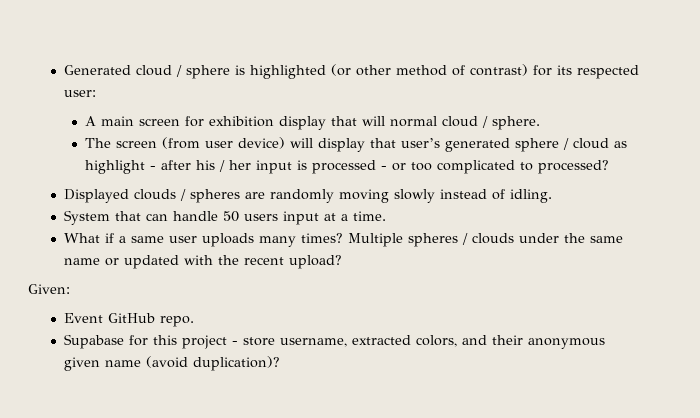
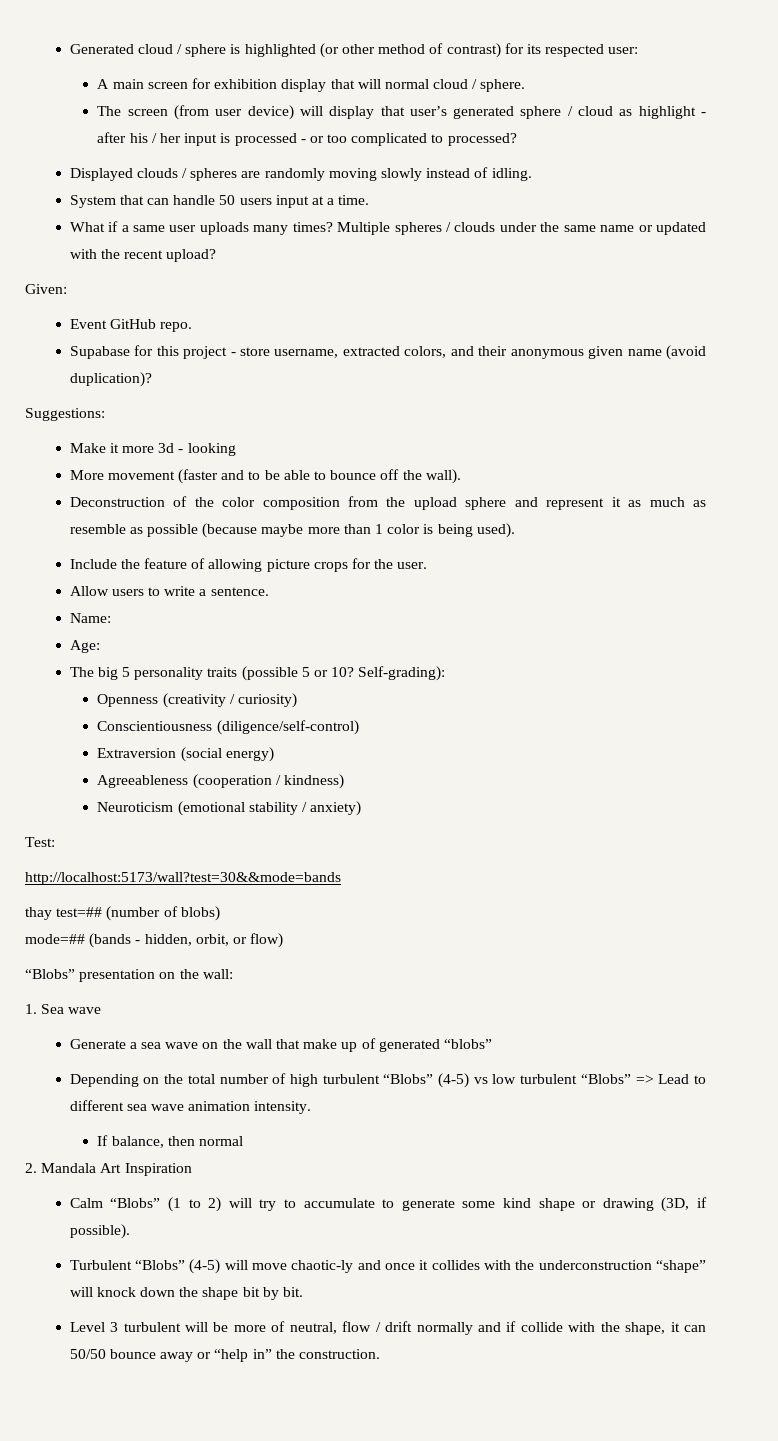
+ Suggestions:
+ Make it more 3d - looking
+ More movement (faster and to be able to bounce off the wall).
+ Deconstruction of the color composition from the upload sphere and represent it as much as resemble as possible (because maybe more than 1 color is being used).
+ Include the feature of allowing picture crops for the user.
+ Allow users to write a sentence.
+ Name:
+ Age:
+ The big 5 personality traits (possible 5 or 10? Self-grading):
+ Openness (creativity / curiosity)
+ Conscientiousness (diligence/self-control)
+ Extraversion (social energy)
+ Agreeableness (cooperation / kindness)
+ Neuroticism (emotional stability / anxiety)
+ Test:
+ http://localhost:5173/wall?test=30&&mode=bands
+ thay test=## (number of blobs)
+ mode=## (bands - hidden, orbit, or flow)
+ “Blobs” presentation on the wall:
+ 1. Sea wave
+ Generate a sea wave on the wall that make up of generated “blobs”
+ Depending on the total number of high turbulent “Blobs” (4-5) vs low turbulent “Blobs” => Lead to different sea wave animation intensity.
+ If balance, then normal
+ 2. Mandala Art Inspiration
+ Calm “Blobs” (1 to 2) will try to accumulate to generate some kind shape or drawing (3D, if possible).
+ Turbulent “Blobs” (4-5) will move chaotic-ly and once it collides with the underconstruction “shape” will knock down the shape bit by bit.
+ Level 3 turbulent will be more of neutral, flow / drift normally and if collide with the shape, it can 50/50 bounce away or “help in” the construction.

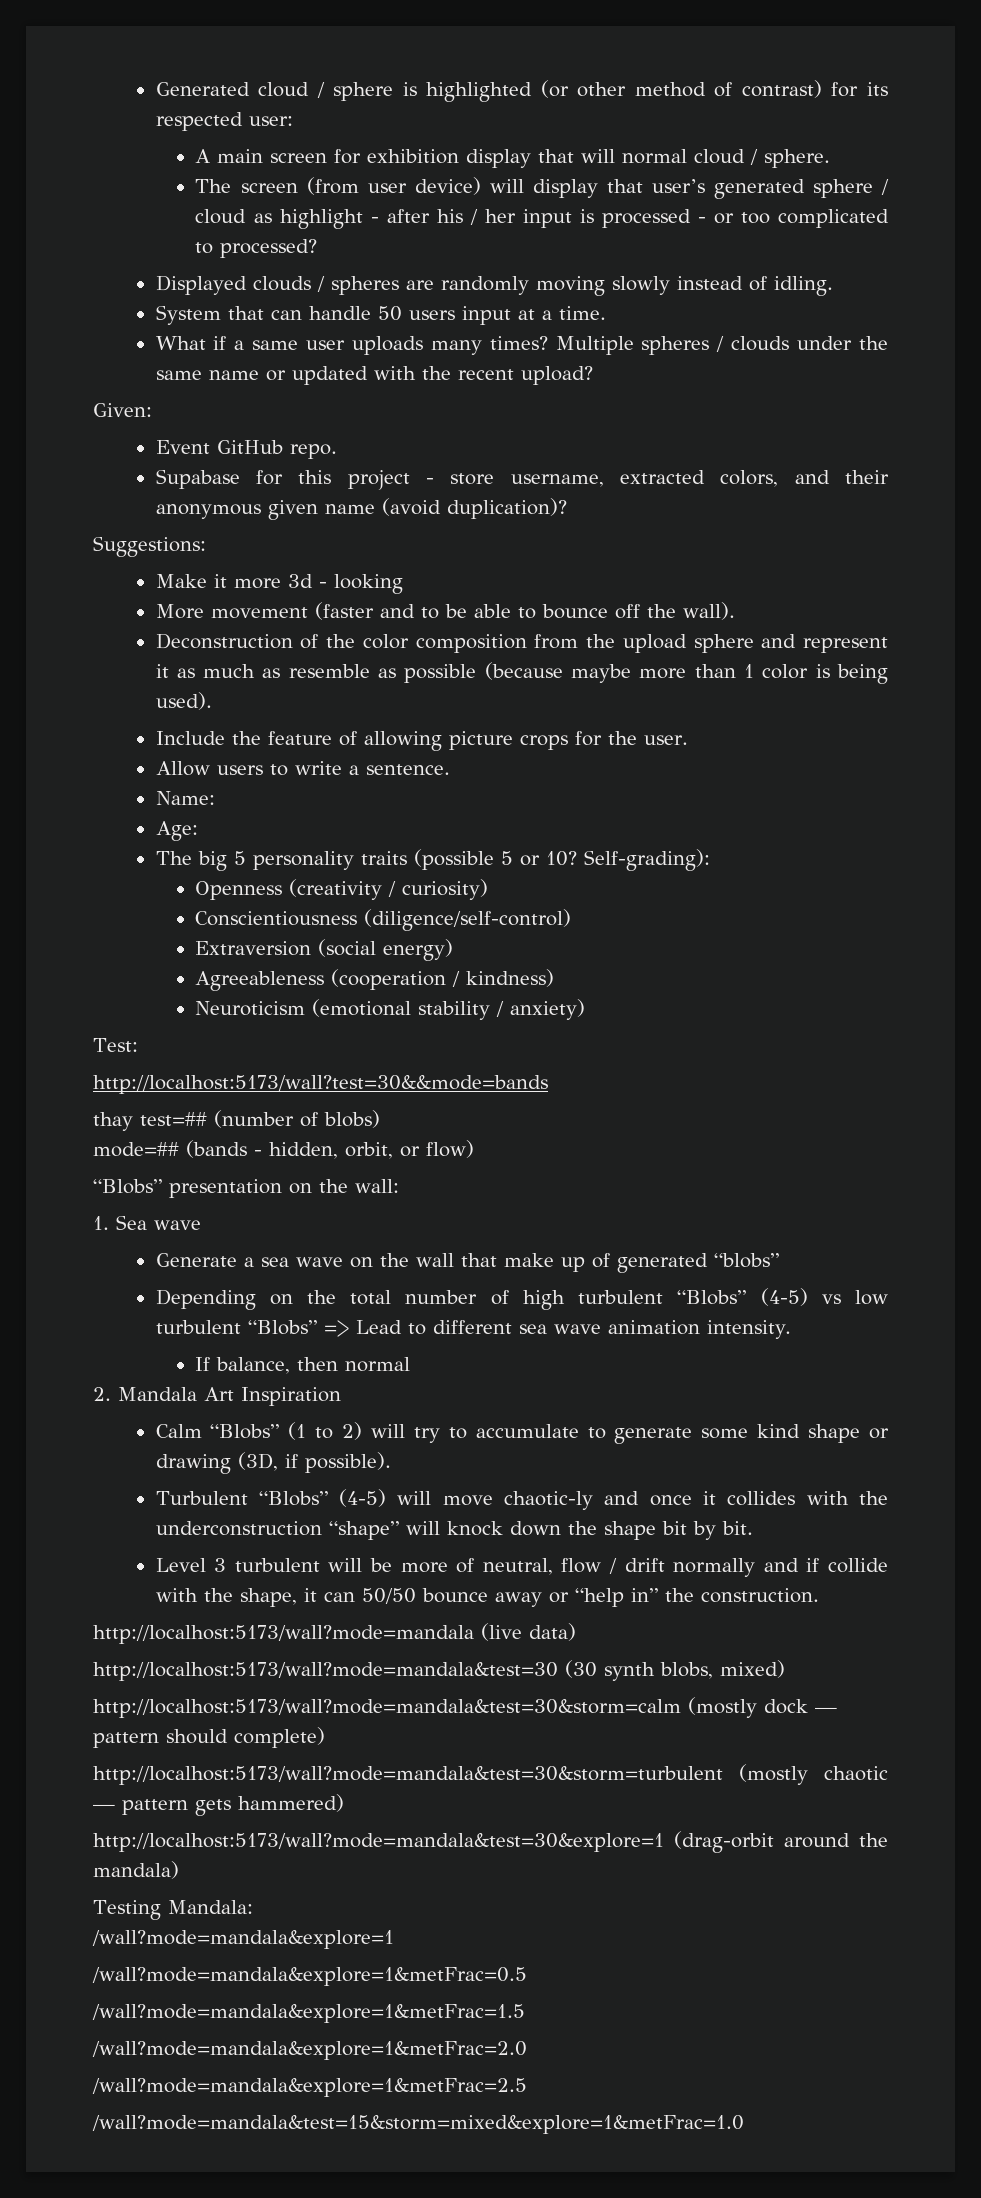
+ http://localhost:5173/wall?mode=mandala (live data)
+ http://localhost:5173/wall?mode=mandala&test=30 (30 synth blobs, mixed)
+ http://localhost:5173/wall?mode=mandala&test=30&storm=calm (mostly dock — pattern should complete)
+ http://localhost:5173/wall?mode=mandala&test=30&storm=turbulent (mostly chaotic — pattern gets hammered)
+ http://localhost:5173/wall?mode=mandala&test=30&explore=1 (drag-orbit around the mandala)
+ Testing Mandala:
+ /wall?mode=mandala&explore=1
+ /wall?mode=mandala&explore=1&metFrac=0.5
+ /wall?mode=mandala&explore=1&metFrac=1.5
+ /wall?mode=mandala&explore=1&metFrac=2.0
+ /wall?mode=mandala&explore=1&metFrac=2.5
+ /wall?mode=mandala&test=15&storm=mixed&explore=1&metFrac=1.0

